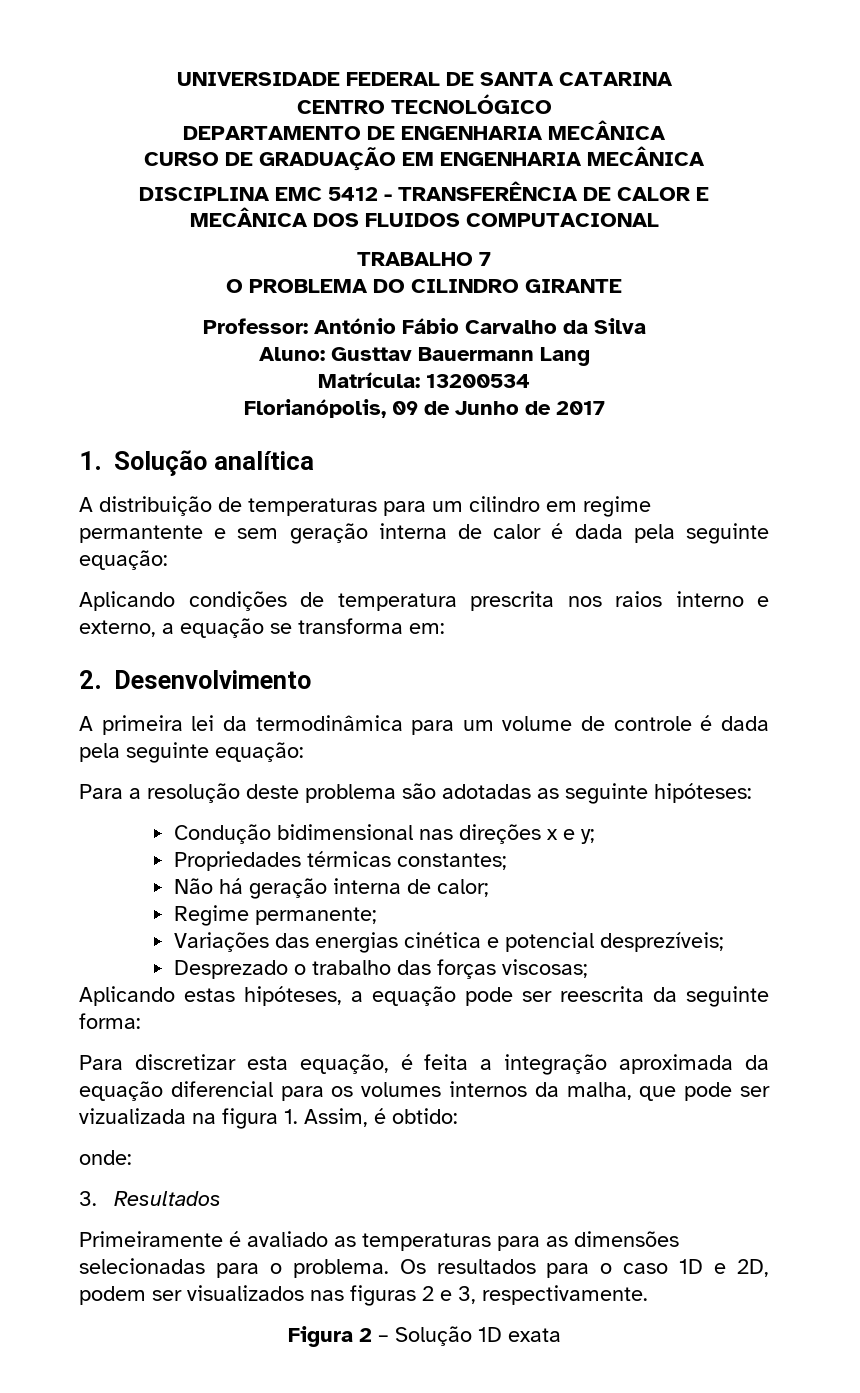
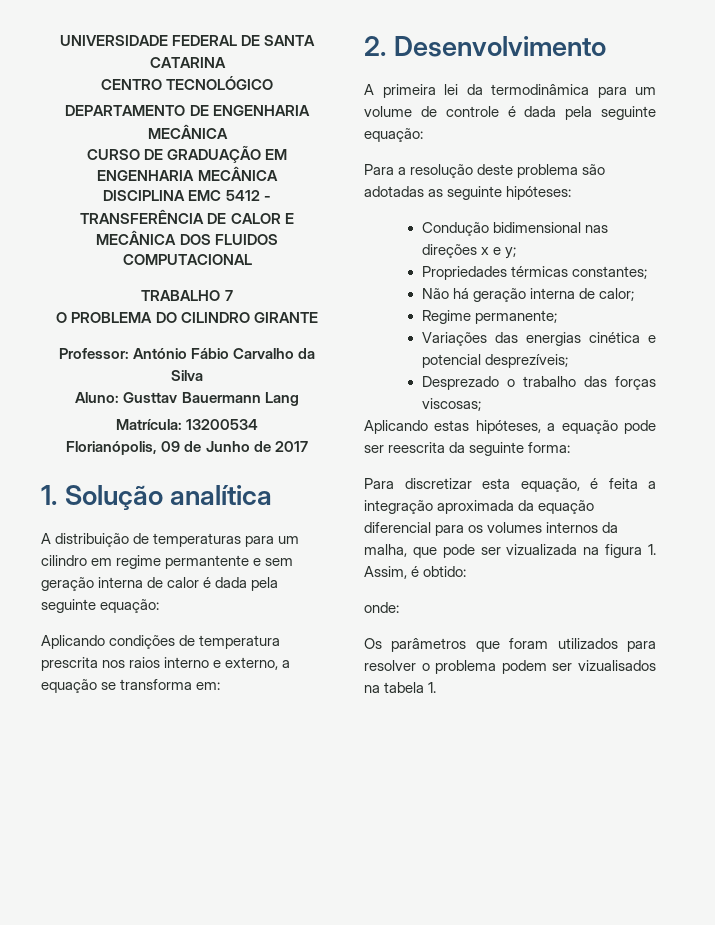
- 3. Resultados
- Primeiramente é avaliado as temperaturas para as dimensões selecionadas para o problema. Os resultados para o caso 1D e 2D, podem ser visualizados nas figuras 2 e 3, respectivamente.
- Figura 2 – Solução 1D exata
+ Os parâmetros que foram utilizados para resolver o problema podem ser vizualisados na tabela 1.

